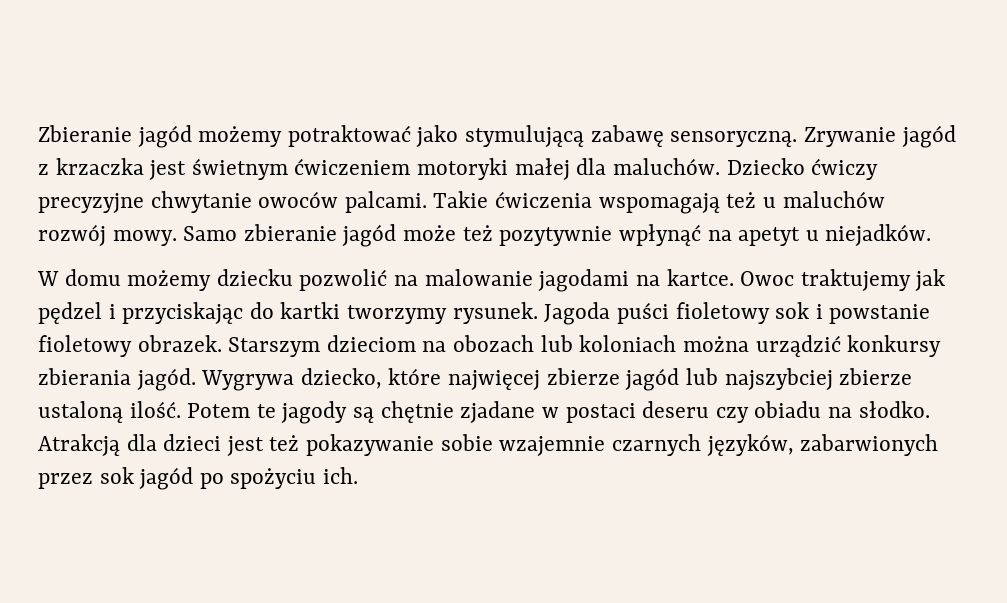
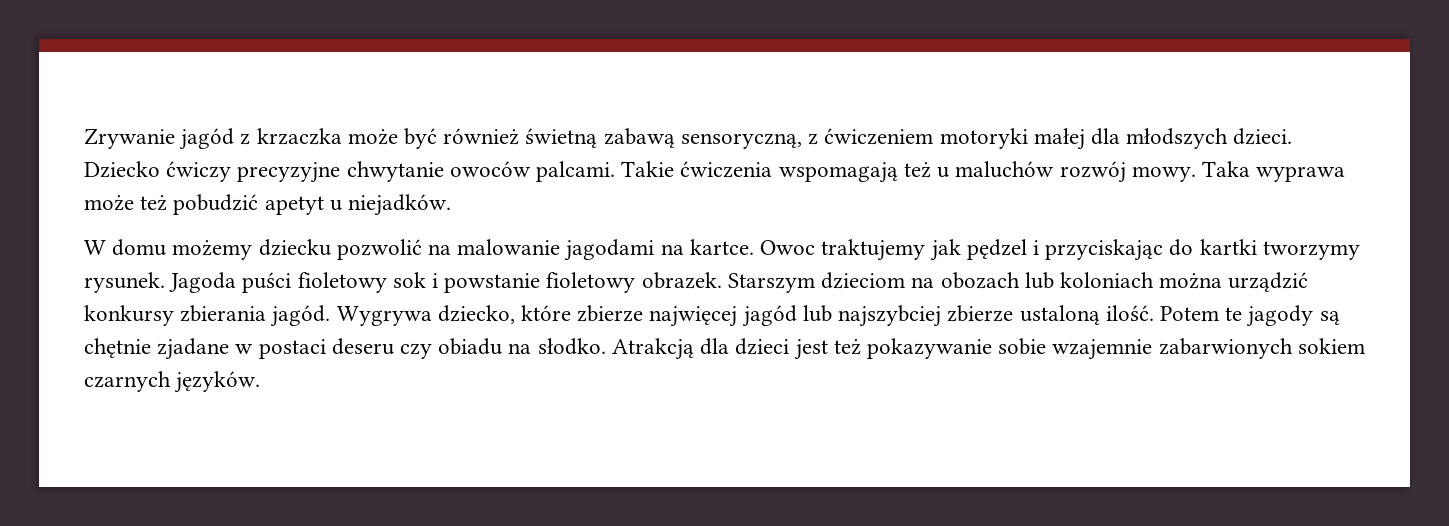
- Zbieranie jagód możemy potraktować jako stymulującą zabawę sensoryczną. Zrywanie jagód z krzaczka jest świetnym ćwiczeniem motoryki małej dla maluchów.
+ Zrywanie jagód z krzaczka może być również świetną zabawą sensoryczną, z ćwiczeniem motoryki małej dla młodszych dzieci.
- Samo zbieranie jagód może też pozytywnie wpłynąć na apetyt u niejadków.
+ Taka wyprawa może też pobudzić apetyt u niejadków.
- Wygrywa dziecko, które najwięcej zbierze jagód lub najszybciej zbierze ustaloną ilość.
+ Wygrywa dziecko, które zbierze najwięcej jagód lub najszybciej zbierze ustaloną ilość.
- Atrakcją dla dzieci jest też pokazywanie sobie wzajemnie czarnych języków, zabarwionych przez sok jagód po spożyciu ich.
+ Atrakcją dla dzieci jest też pokazywanie sobie wzajemnie zabarwionych sokiem czarnych języków.

